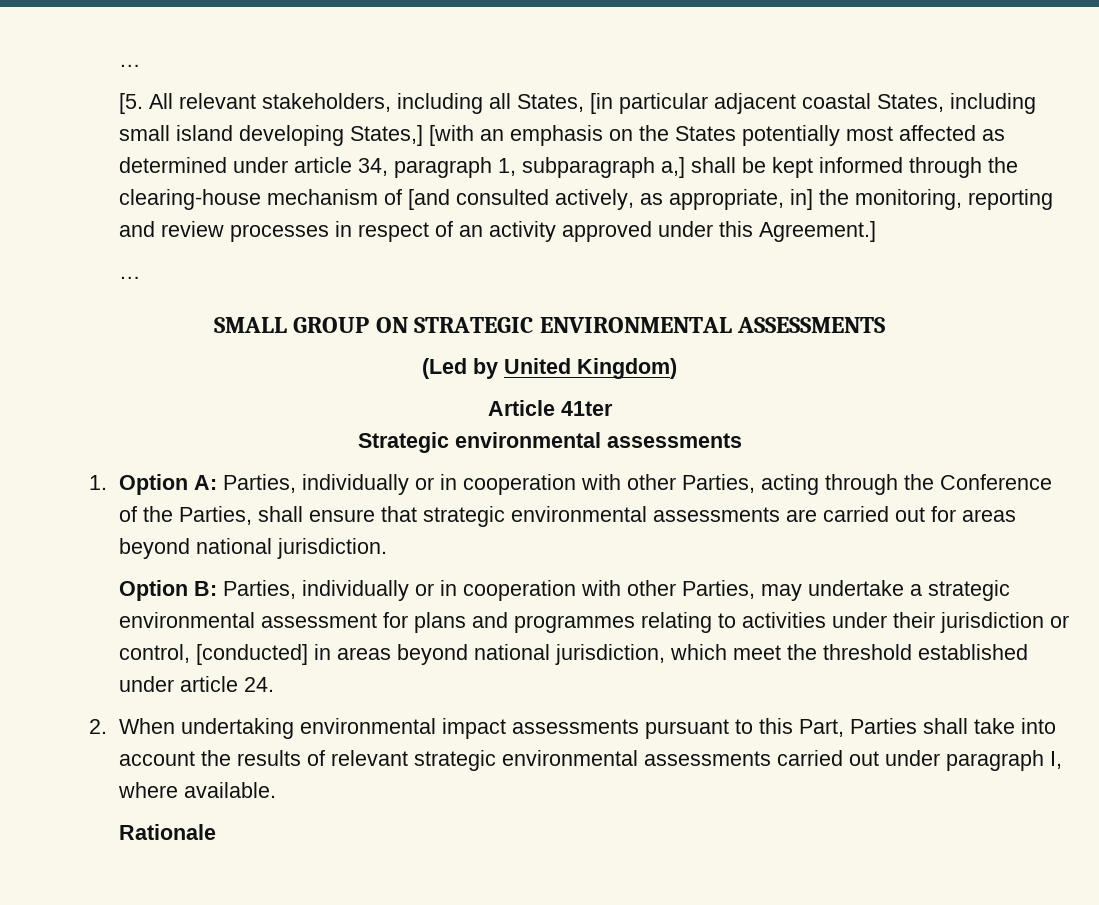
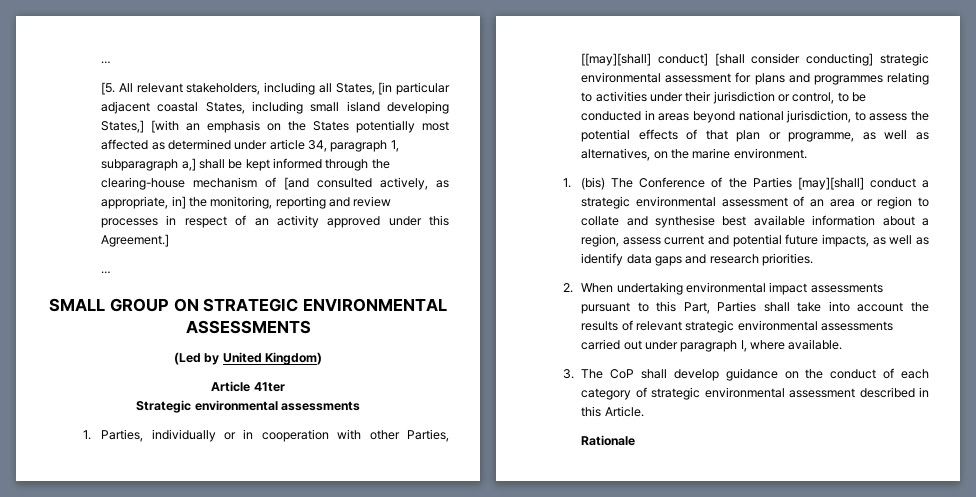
- 1. Option A: Parties, individually or in cooperation with other Parties, acting through the Conference of the Parties, shall ensure that strategic environmental assessments are carried out for areas beyond national jurisdiction.
- Option B: Parties, individually or in cooperation with other Parties, may undertake a strategic environmental assessment for plans and programmes relating to activities under their jurisdiction or control, [conducted] in areas beyond national jurisdiction, which meet the threshold established under article 24.
+ 1. Parties, individually or in cooperation with other Parties, [[may][shall] conduct] [shall consider conducting] strategic environmental assessment for plans and programmes relating to activities under their jurisdiction or control, to be conducted in areas beyond national jurisdiction, to assess the potential effects of that plan or programme, as well as alternatives, on the marine environment.
+ 1. (bis) The Conference of the Parties [may][shall] conduct a strategic environmental assessment of an area or region to collate and synthesise best available information about a region, assess current and potential future impacts, as well as identify data gaps and research priorities.
+ 3. The CoP shall develop guidance on the conduct of each category of strategic environmental assessment described in this Article.

